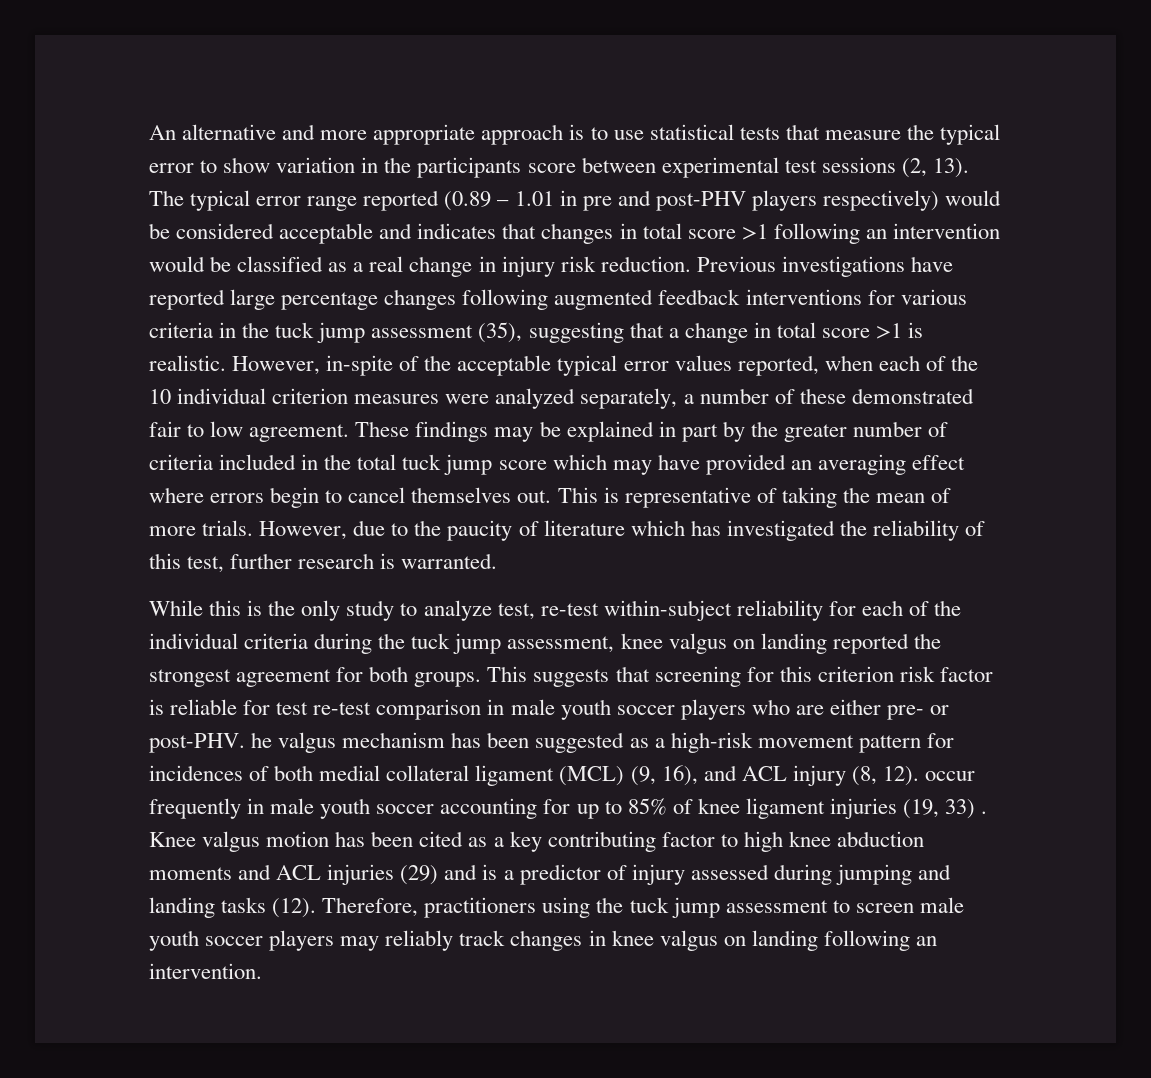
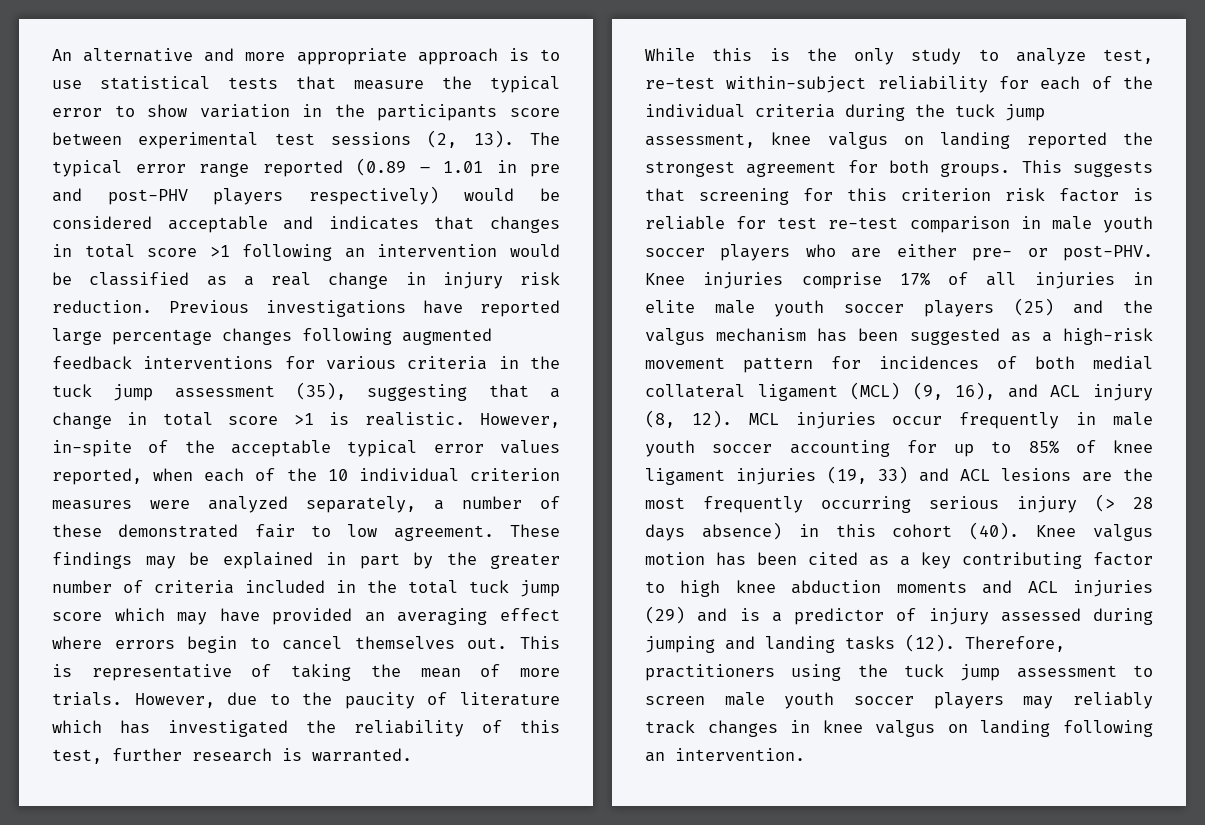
- This suggests that screening for this criterion risk factor is reliable for test re-test comparison in male youth soccer players who are either pre- or post-PHV. he valgus mechanism has been suggested as a high-risk movement pattern for incidences of both medial collateral ligament (MCL) (9, 16), and ACL injury (8, 12). occur frequently in male youth soccer accounting for up to 85% of knee ligament injuries (19, 33) .
+ This suggests that screening for this criterion risk factor is reliable for test re-test comparison in male youth soccer players who are either pre- or post-PHV. Knee injuries comprise 17% of all injuries in elite male youth soccer players (25) and the valgus mechanism has been suggested as a high-risk movement pattern for incidences of both medial collateral ligament (MCL) (9, 16), and ACL injury (8, 12). MCL injuries occur frequently in male youth soccer accounting for up to 85% of knee ligament injuries (19, 33) and ACL lesions are the most frequently occurring serious injury (> 28 days absence) in this cohort (40).

